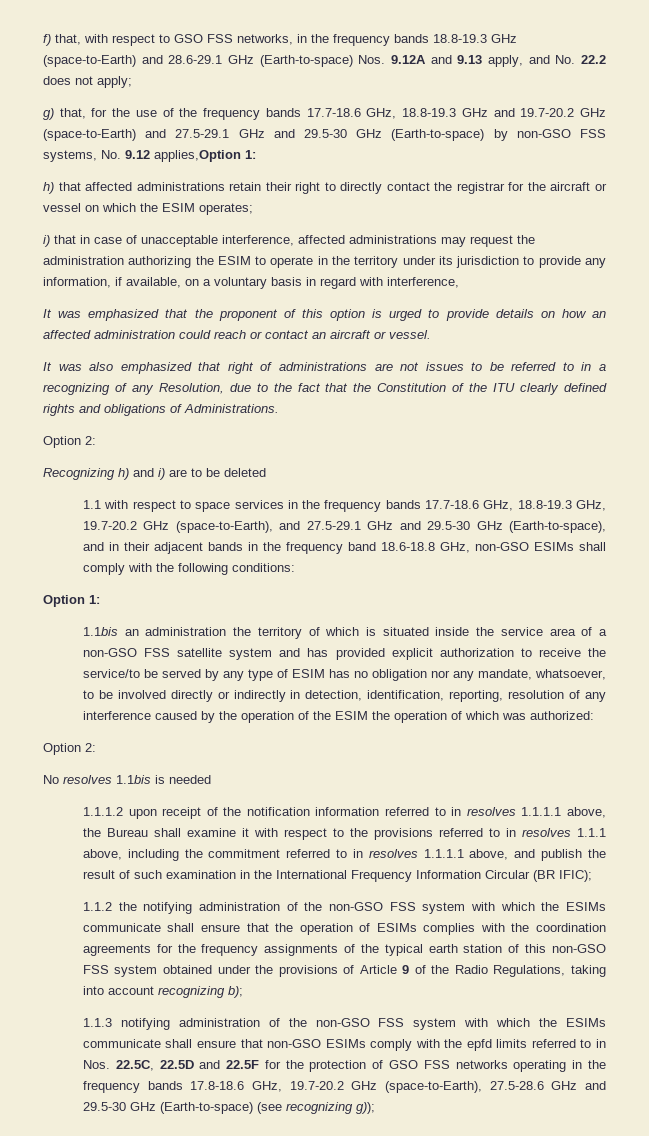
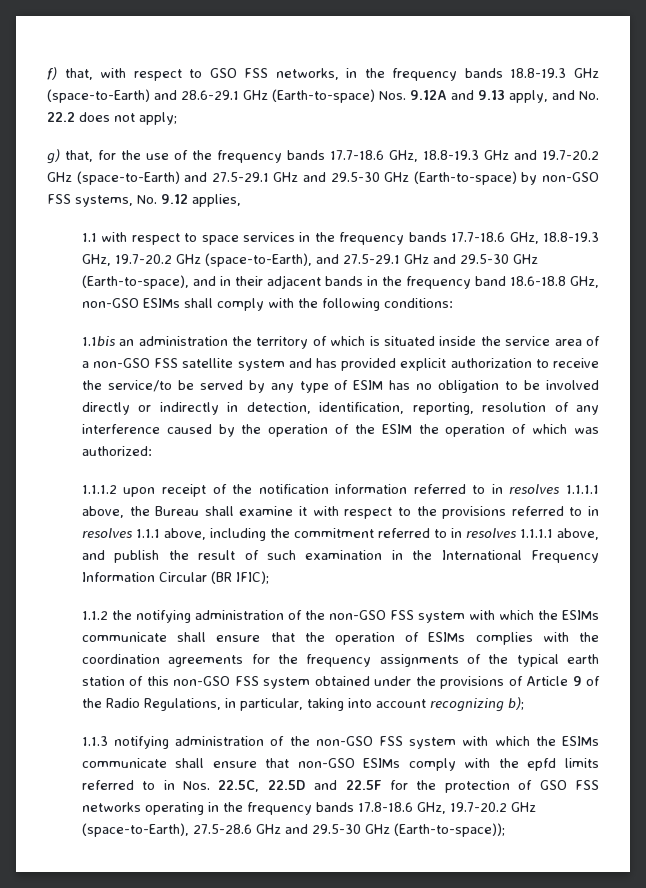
- g) that, for the use of the frequency bands 17.7-18.6 GHz, 18.8-19.3 GHz and 19.7-20.2 GHz (space-to-Earth) and 27.5-29.1 GHz and 29.5-30 GHz (Earth-to-space) by non-GSO FSS systems, No. 9.12 applies,Option 1:
- h) that affected administrations retain their right to directly contact the registrar for the aircraft or vessel on which the ESIM operates;
- i) that in case of unacceptable interference, affected administrations may request the administration authorizing the ESIM to operate in the territory under its jurisdiction to provide any information, if available, on a voluntary basis in regard with interference,
- It was emphasized that the proponent of this option is urged to provide details on how an affected administration could reach or contact an aircraft or vessel.
- It was also emphasized that right of administrations are not issues to be referred to in a recognizing of any Resolution, due to the fact that the Constitution of the ITU clearly defined rights and obligations of Administrations.
- Option 2:
- Recognizing h) and i) are to be deleted
+ g) that, for the use of the frequency bands 17.7-18.6 GHz, 18.8-19.3 GHz and 19.7-20.2 GHz (space-to-Earth) and 27.5-29.1 GHz and 29.5-30 GHz (Earth-to-space) by non-GSO FSS systems, No. 9.12 applies,
- Option 1:
- 1.1bis an administration the territory of which is situated inside the service area of a non-GSO FSS satellite system and has provided explicit authorization to receive the service/to be served by any type of ESIM has no obligation nor any mandate, whatsoever, to be involved directly or indirectly in detection, identification, reporting, resolution of any interference caused by the operation of the ESIM the operation of which was authorized:
- Option 2:
- No resolves 1.1bis is needed
+ 1.1bis an administration the territory of which is situated inside the service area of a non-GSO FSS satellite system and has provided explicit authorization to receive the service/to be served by any type of ESIM has no obligation to be involved directly or indirectly in detection, identification, reporting, resolution of any interference caused by the operation of the ESIM the operation of which was authorized:
- 1.1.2 the notifying administration of the non-GSO FSS system with which the ESIMs communicate shall ensure that the operation of ESIMs complies with the coordination agreements for the frequency assignments of the typical earth station of this non-GSO FSS system obtained under the provisions of Article 9 of the Radio Regulations, taking into account recognizing b);
+ 1.1.2 the notifying administration of the non-GSO FSS system with which the ESIMs communicate shall ensure that the operation of ESIMs complies with the coordination agreements for the frequency assignments of the typical earth station of this non-GSO FSS system obtained under the provisions of Article 9 of the Radio Regulations, in particular, taking into account recognizing b);
- 1.1.3 notifying administration of the non-GSO FSS system with which the ESIMs communicate shall ensure that non-GSO ESIMs comply with the epfd limits referred to in Nos. 22.5C, 22.5D and 22.5F for the protection of GSO FSS networks operating in the frequency bands 17.8-18.6 GHz, 19.7-20.2 GHz (space-to-Earth), 27.5-28.6 GHz and 29.5-30 GHz (Earth-to-space) (see recognizing g));
+ 1.1.3 notifying administration of the non-GSO FSS system with which the ESIMs communicate shall ensure that non-GSO ESIMs comply with the epfd limits referred to in Nos. 22.5C, 22.5D and 22.5F for the protection of GSO FSS networks operating in the frequency bands 17.8-18.6 GHz, 19.7-20.2 GHz (space-to-Earth), 27.5-28.6 GHz and 29.5-30 GHz (Earth-to-space));

